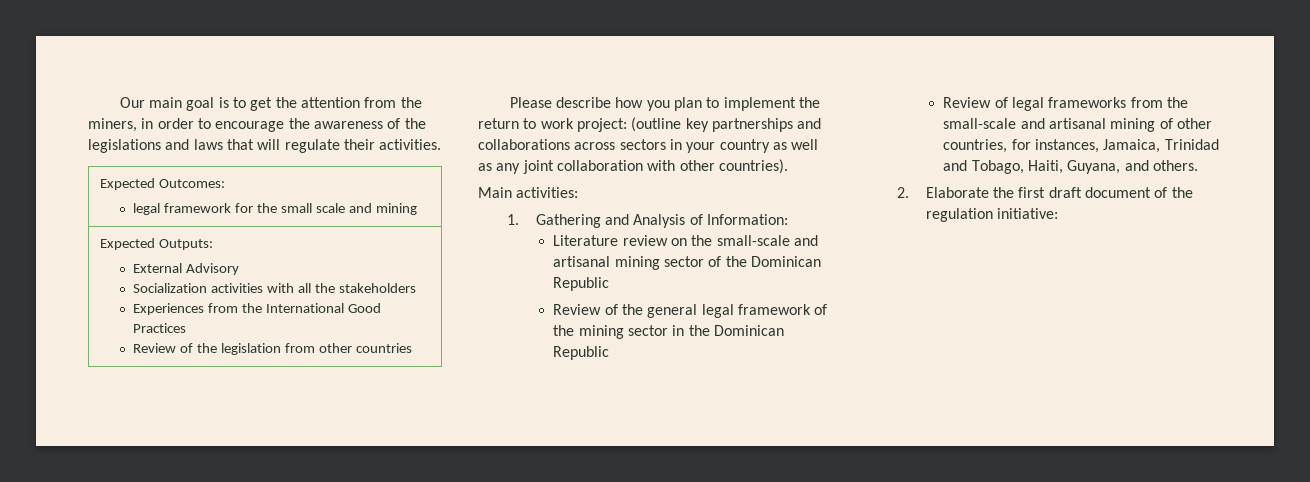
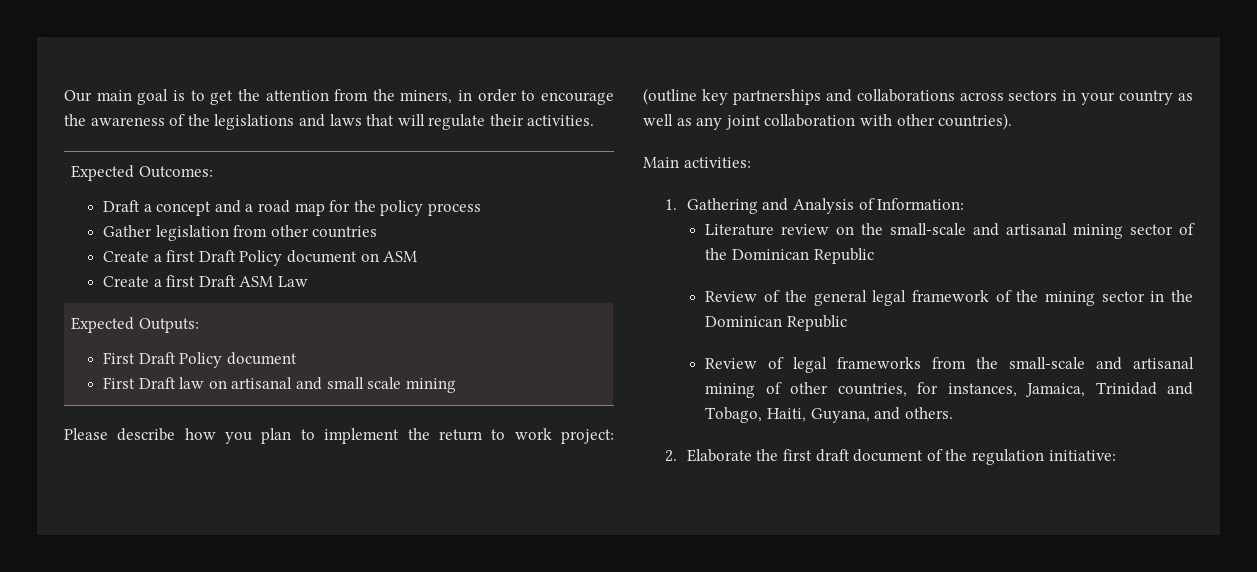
  Expected Outcomes:
- legal framework for the small scale and mining
+ Draft a concept and a road map for the policy process
+ Gather legislation from other countries
+ Create a first Draft Policy document on ASM
+ Create a first Draft ASM Law
  Expected Outputs:
- External Advisory
- Socialization activities with all the stakeholders
- Experiences from the International Good Practices
- Review of the legislation from other countries
+ First Draft Policy document
+ First Draft law on artisanal and small scale mining

